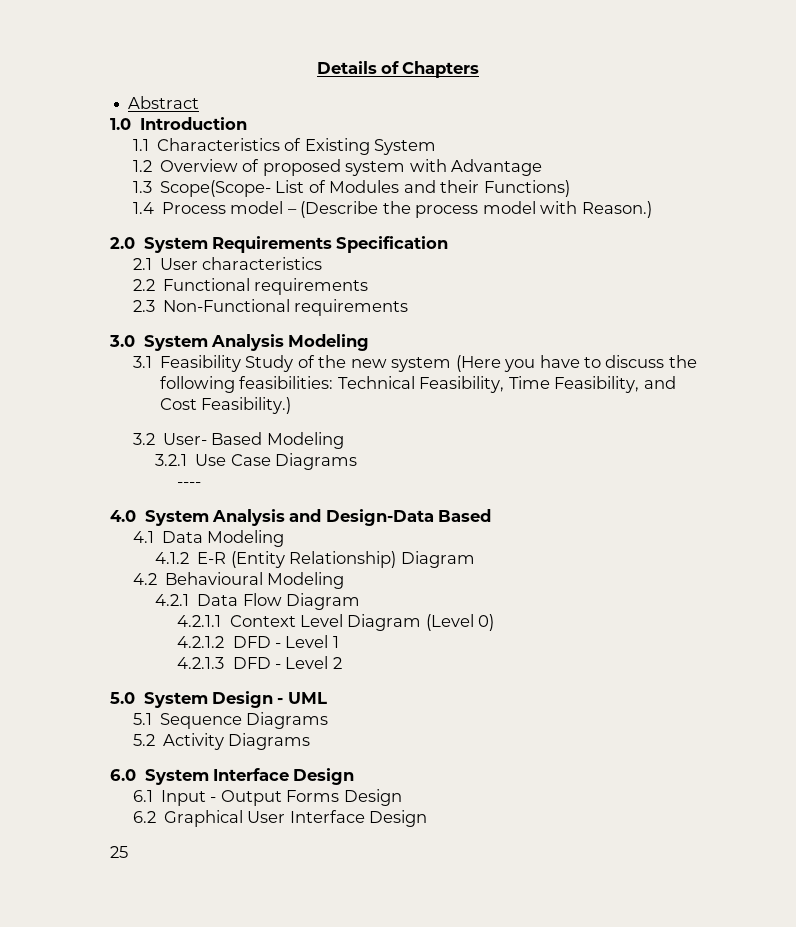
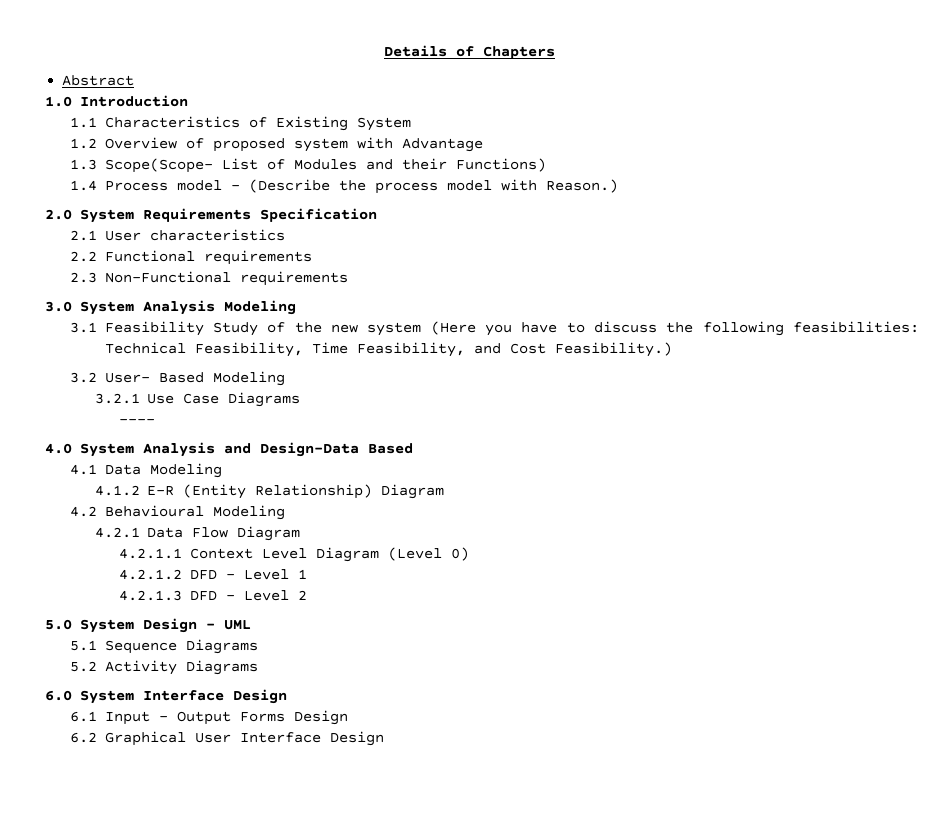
- 25

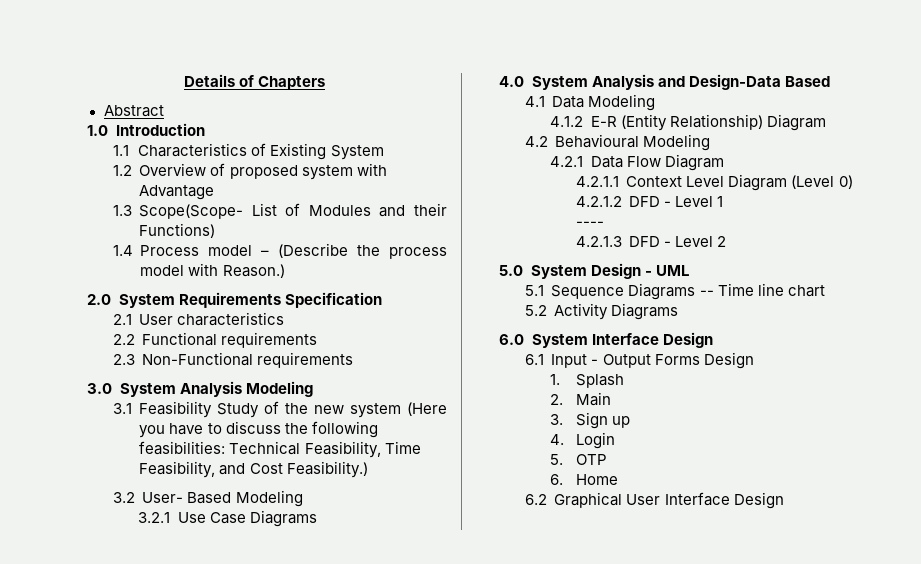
- ----
+ ----
- 5.1 Sequence Diagrams
+ 5.1 Sequence Diagrams -- Time line chart
+ 1. Splash
+ 2. Main
+ 3. Sign up
+ 4. Login
+ 5. OTP
+ 6. Home

